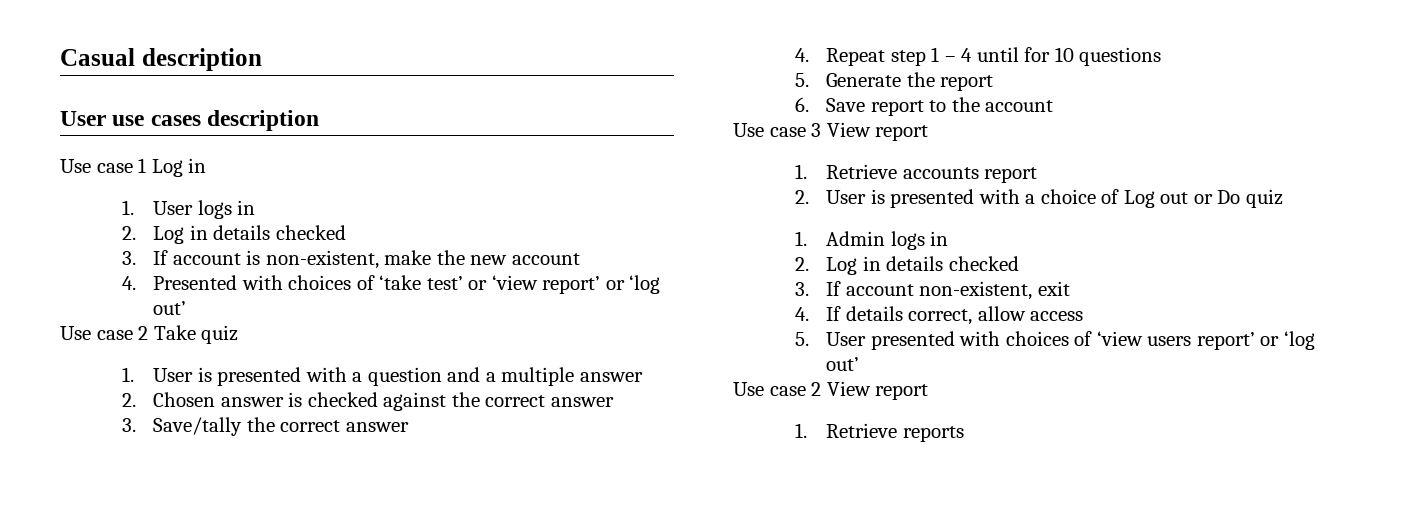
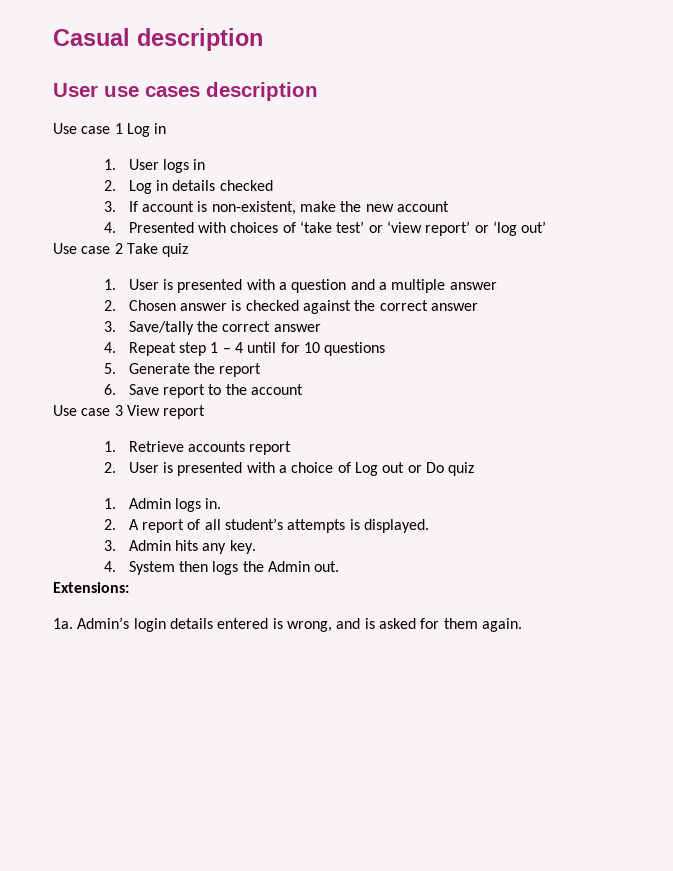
- 1. Admin logs in
- 2. Log in details checked
- 3. If account non-existent, exit
- 4. If details correct, allow access
- 5. User presented with choices of ‘view users report’ or ‘log out’
- Use case 2 View report
- 1. Retrieve reports
+ 1. Admin logs in.
+ 2. A report of all student’s attempts is displayed.
+ 3. Admin hits any key.
+ 4. System then logs the Admin out.
+ Extensions:
+ 1a. Admin’s login details entered is wrong, and is asked for them again.

